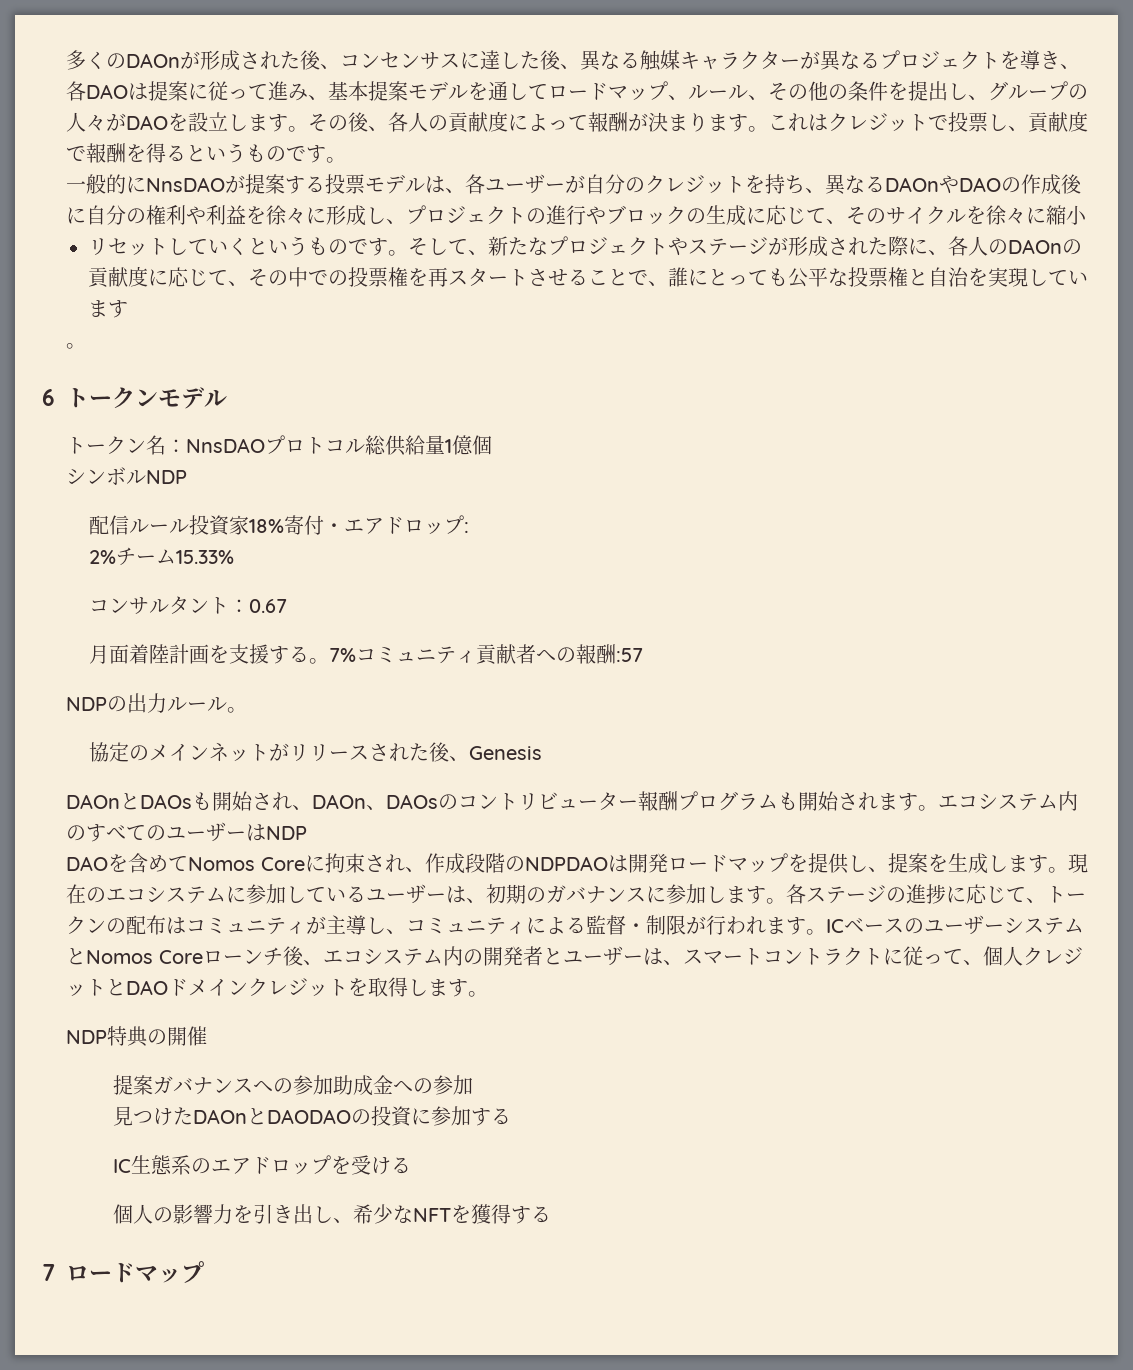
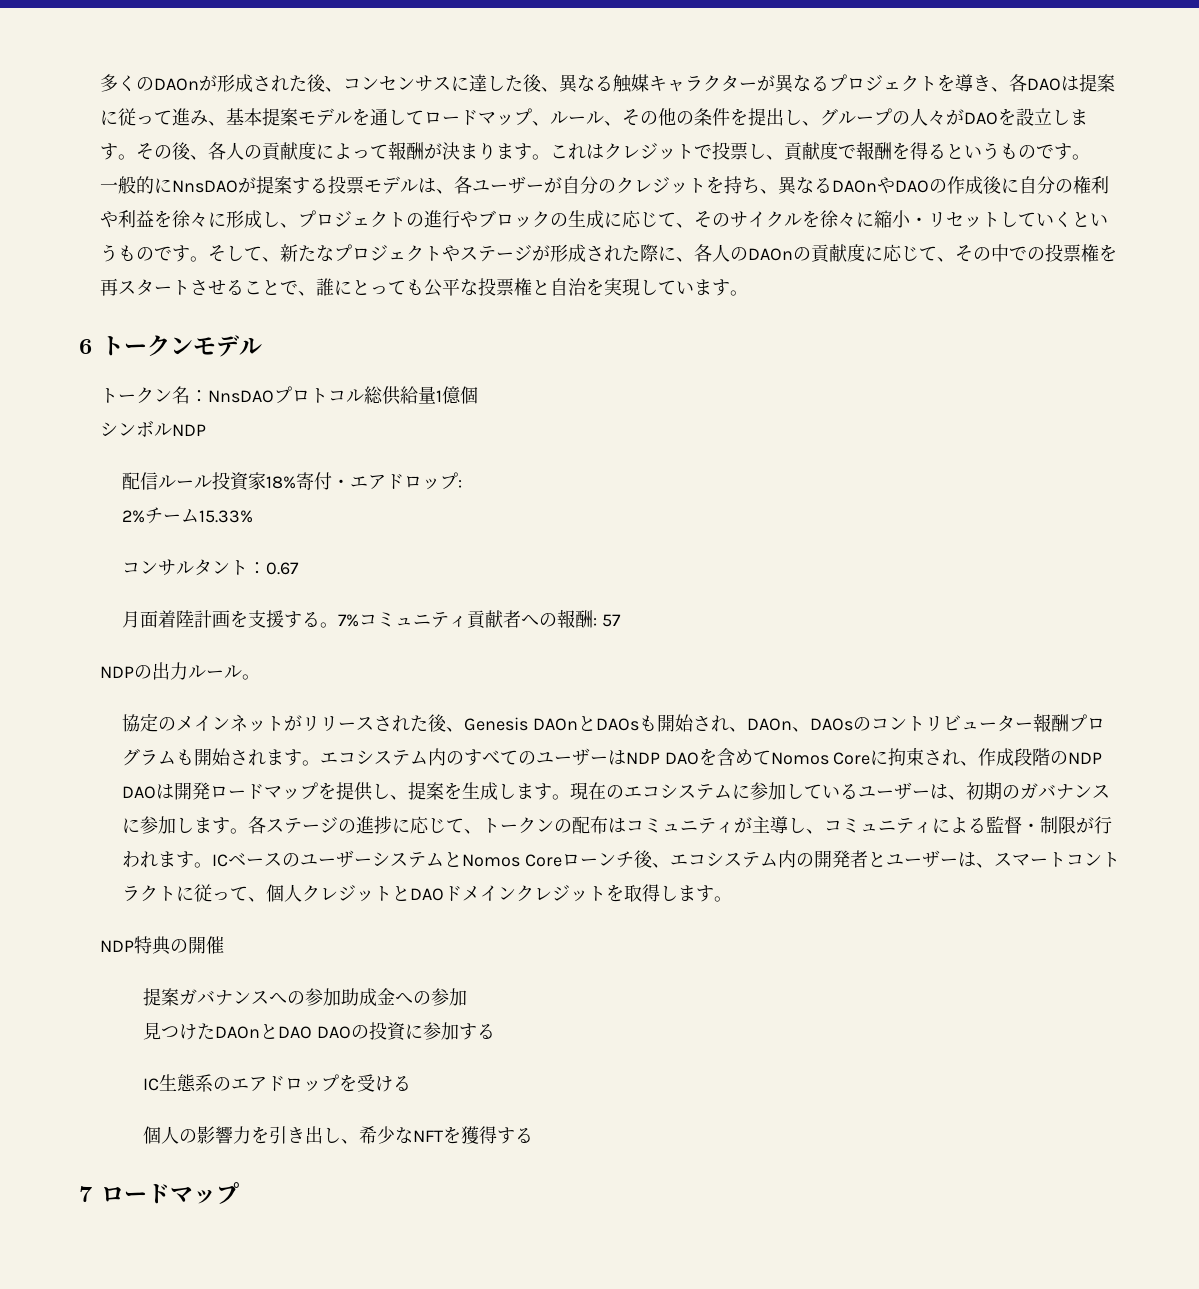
- 一般的にNnsDAOが提案する投票モデルは、各ユーザーが自分のクレジットを持ち、異なるDAOnやDAOの作成後に自分の権利や利益を徐々に形成し、プロジェクトの進行やブロックの生成に応じて、そのサイクルを徐々に縮小
- リセットしていくというものです。
+ 一般的にNnsDAOが提案する投票モデルは、各ユーザーが自分のクレジットを持ち、異なるDAOnやDAOの作成後に自分の権利や利益を徐々に形成し、プロジェクトの進行やブロックの生成に応じて、そのサイクルを徐々に縮小・リセットしていくというものです。
- そして、新たなプロジェクトやステージが形成された際に、各人のDAOnの貢献度に応じて、その中での投票権を再スタートさせることで、誰にとっても公平な投票権と自治を実現しています
- 。
+ そして、新たなプロジェクトやステージが形成された際に、各人のDAOnの貢献度に応じて、その中での投票権を再スタートさせることで、誰にとっても公平な投票権と自治を実現しています。
- 7%コミュニティ貢献者への報酬:57
+ 7%コミュニティ貢献者への報酬: 57
- 協定のメインネットがリリースされた後、Genesis
- DAOnとDAOsも開始され、DAOn、DAOsのコントリビューター報酬プログラムも開始されます。
+ 協定のメインネットがリリースされた後、Genesis DAOnとDAOsも開始され、DAOn、DAOsのコントリビューター報酬プログラムも開始されます。
- エコシステム内のすべてのユーザーはNDP
- DAOを含めてNomos Coreに拘束され、作成段階のNDPDAOは開発ロードマップを提供し、提案を生成します。
+ エコシステム内のすべてのユーザーはNDP DAOを含めてNomos Coreに拘束され、作成段階のNDP DAOは開発ロードマップを提供し、提案を生成します。
- 見つけたDAOnとDAODAOの投資に参加する
+ 見つけたDAOnとDAO DAOの投資に参加する

